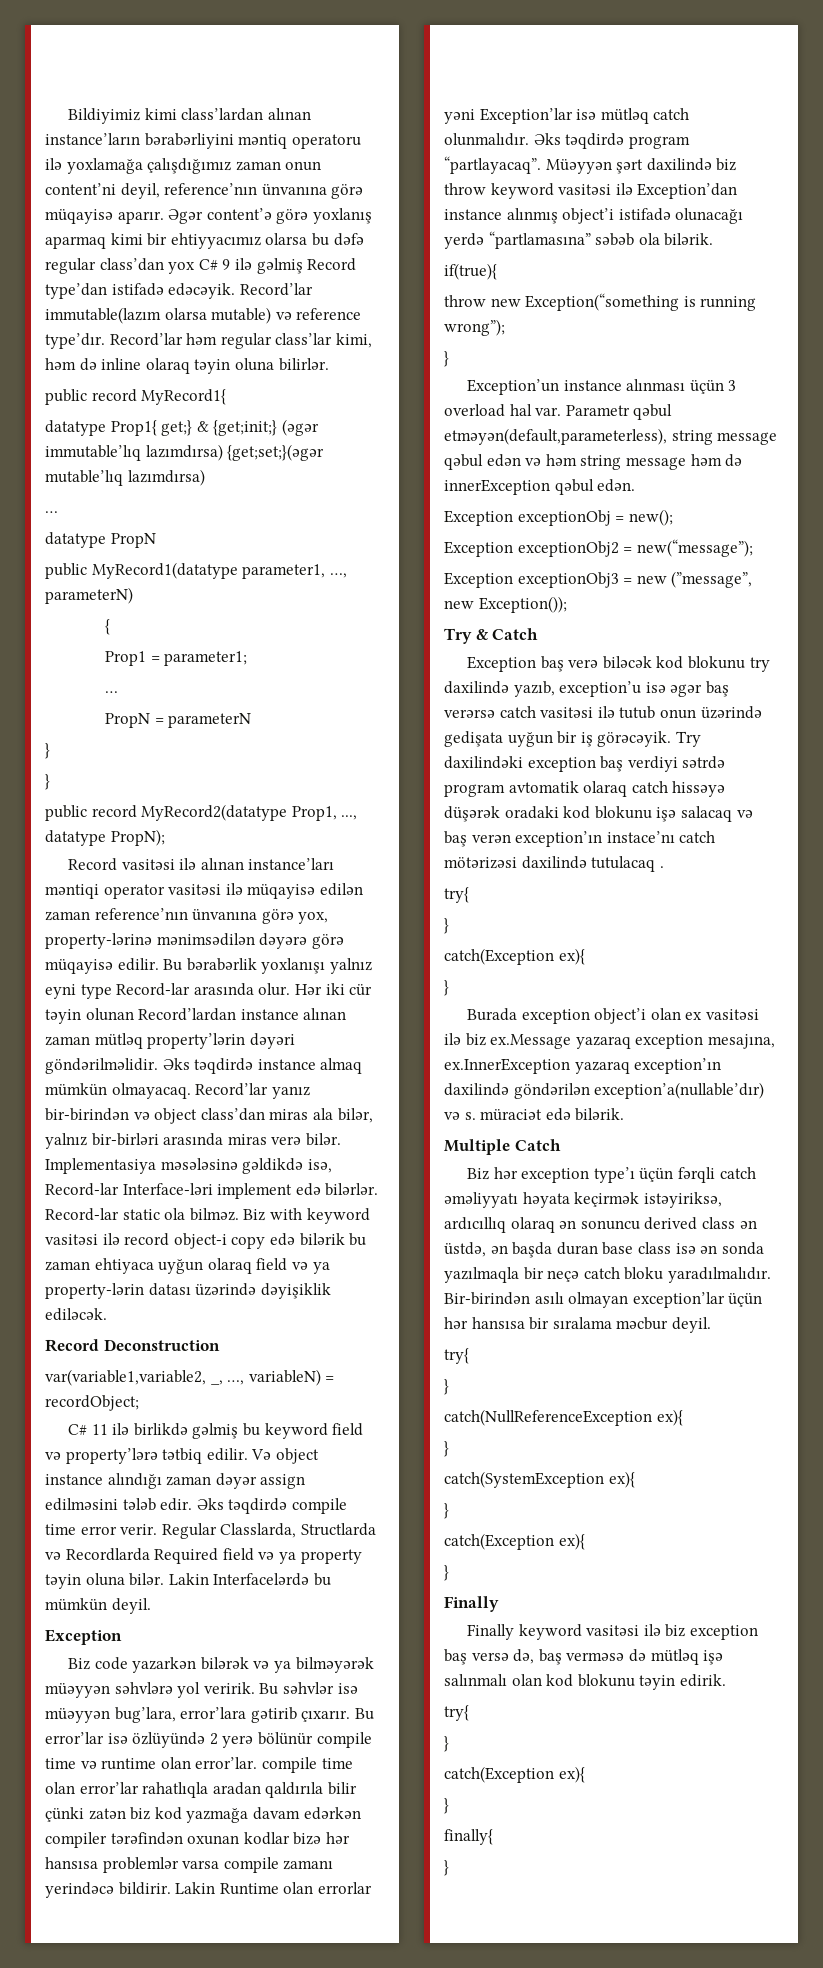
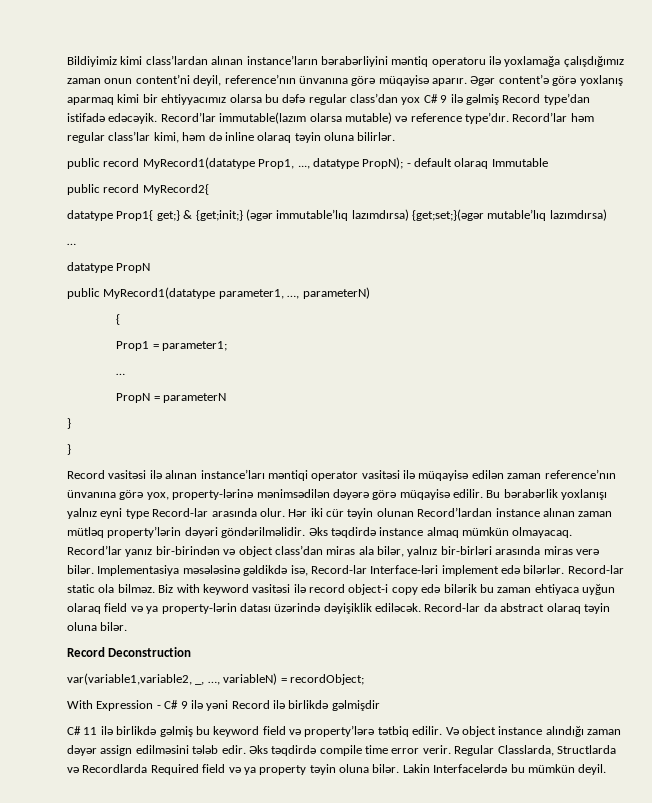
- public record MyRecord1{
+ public record MyRecord1(datatype Prop1, ..., datatype PropN); - default olaraq Immutable
+ public record MyRecord2{
- public record MyRecord2(datatype Prop1, ..., datatype PropN);
+ Record-lar da abstract olaraq təyin oluna bilər.
+ With Expression - C# 9 ilə yəni Record ilə birlikdə gəlmişdir
  Lakin Interfacelərdə bu mümkün deyil.
- Exception
- Biz code yazarkən bilərək və ya bilməyərək müəyyən səhvlərə yol veririk. Bu səhvlər isə müəyyən bug’lara, error’lara gətirib çıxarır. Bu error’lar isə özlüyündə 2 yerə bölünür compile time və runtime olan error’lar. compile time olan error’lar rahatlıqla aradan qaldırıla bilir çünki zatən biz kod yazmağa davam edərkən compiler tərəfindən oxunan kodlar bizə hər hansısa problemlər varsa compile zamanı yerindəcə bildirir. Lakin Runtime olan errorlar yəni Exception’lar isə mütləq catch olunmalıdır. Əks təqdirdə program “partlayacaq”. Müəyyən şərt daxilində biz throw keyword vasitəsi ilə Exception’dan instance alınmış object’i istifadə olunacağı yerdə “partlamasına” səbəb ola bilərik.
- if(true){
- throw new Exception(“something is running wrong”);
- }
- Exception’un instance alınması üçün 3 overload hal var. Parametr qəbul etməyən(default,parameterless), string message qəbul edən və həm string message həm də innerException qəbul edən.
- Exception exceptionObj = new();
- Exception exceptionObj2 = new(“message”);
- Exception exceptionObj3 = new (”message”, new Exception());
- Try & Catch
- Exception baş verə biləcək kod blokunu try daxilində yazıb, exception’u isə əgər baş verərsə catch vasitəsi ilə tutub onun üzərində gedişata uyğun bir iş görəcəyik. Try daxilindəki exception baş verdiyi sətrdə program avtomatik olaraq catch hissəyə düşərək oradaki kod blokunu işə salacaq və baş verən exception’ın instace’nı catch mötərizəsi daxilində tutulacaq .
- try{
- }
- catch(Exception ex){
- }
- Burada exception object’i olan ex vasitəsi ilə biz ex.Message yazaraq exception mesajına, ex.InnerException yazaraq exception’ın daxilində göndərilən exception’a(nullable’dır) və s. müraciət edə bilərik.
- Multiple Catch
- Biz hər exception type’ı üçün fərqli catch əməliyyatı həyata keçirmək istəyiriksə, ardıcıllıq olaraq ən sonuncu derived class ən üstdə, ən başda duran base class isə ən sonda yazılmaqla bir neçə catch bloku yaradılmalıdır. Bir-birindən asılı olmayan exception’lar üçün hər hansısa bir sıralama məcbur deyil.
- try{
- }
- catch(NullReferenceException ex){
- }
- catch(SystemException ex){
- }
- catch(Exception ex){
- }
- Finally
- Finally keyword vasitəsi ilə biz exception baş versə də, baş verməsə də mütləq işə salınmalı olan kod blokunu təyin edirik.
- try{
- }
- catch(Exception ex){
- }
- finally{
- }

